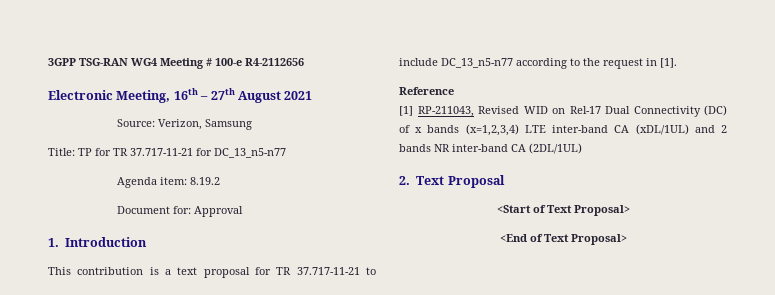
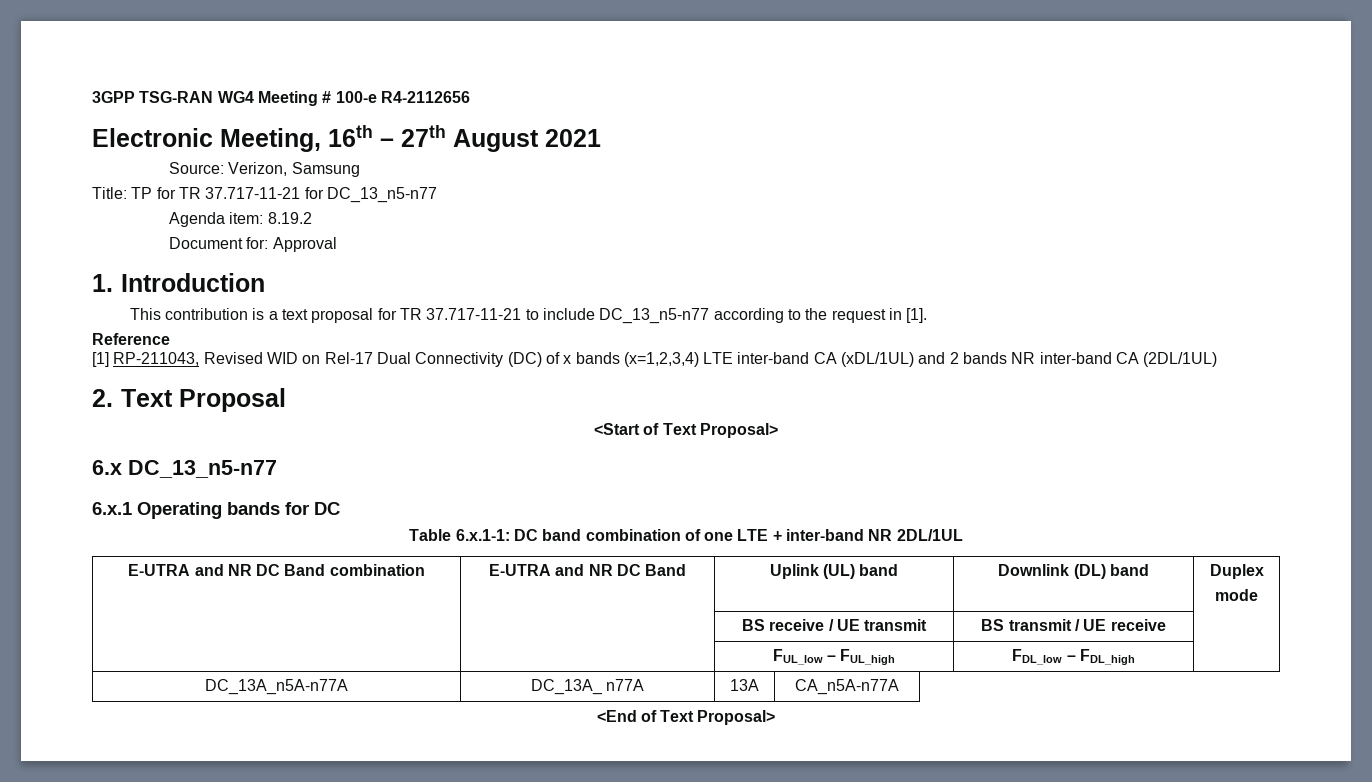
+ 6.x DC_13_n5-n77
+ 6.x.1 Operating bands for DC
+ Table 6.x.1-1: DC band combination of one LTE + inter-band NR 2DL/1UL
+ E-UTRA and NR DC Band combination | E-UTRA and NR DC Band | Uplink (UL) band | Downlink (DL) band | Duplex
+ mode
+ | | BS receive / UE transmit | BS transmit / UE receive |
+ | | FUL_low – FUL_high | FDL_low – FDL_high |
+ DC_13A_n5A-n77A | DC_13A_ n77A | 13A | CA_n5A-n77A

